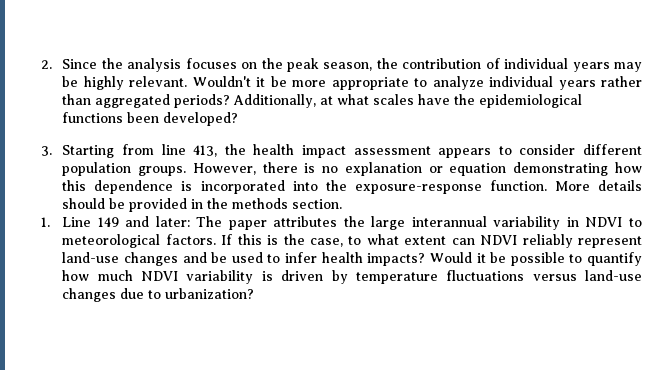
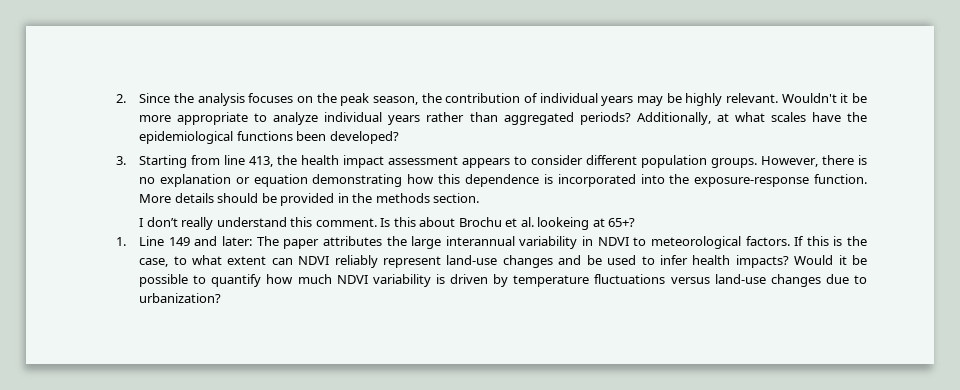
+ I don’t really understand this comment. Is this about Brochu et al. lookeing at 65+?

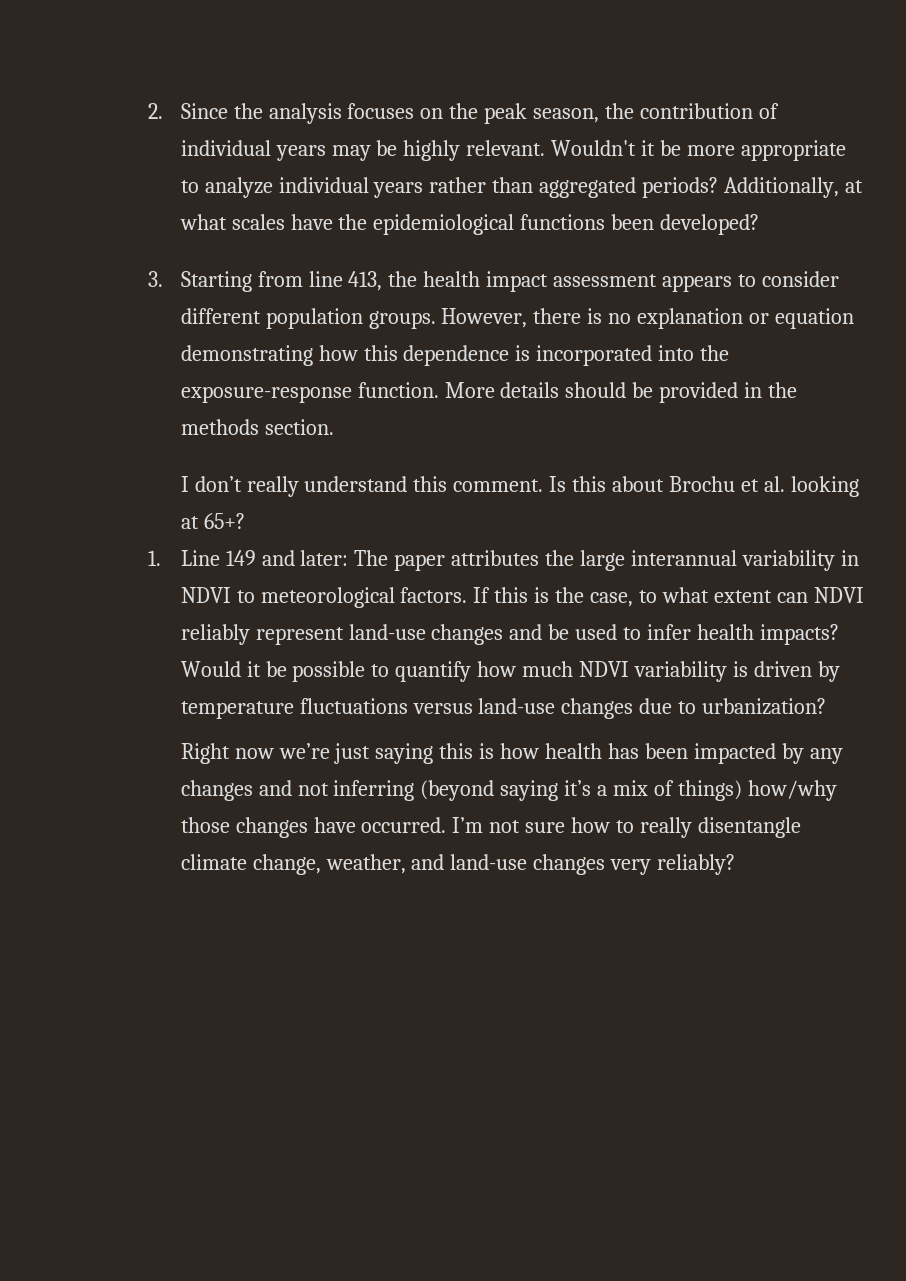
- Is this about Brochu et al. lookeing at 65+?
+ Is this about Brochu et al. looking at 65+?
+ Right now we’re just saying this is how health has been impacted by any changes and not inferring (beyond saying it’s a mix of things) how/why those changes have occurred. I’m not sure how to really disentangle climate change, weather, and land-use changes very reliably?

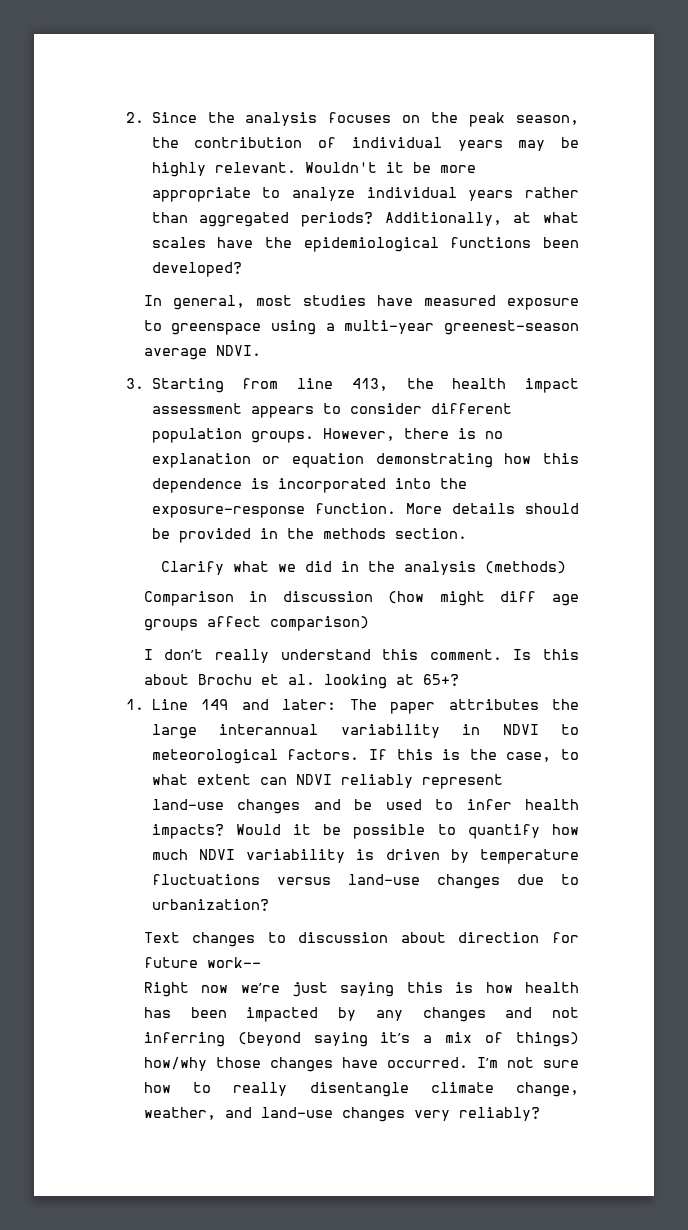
+ In general, most studies have measured exposure to greenspace using a multi-year greenest-season average NDVI.
+ Clarify what we did in the analysis (methods)
+ Comparison in discussion (how might diff age groups affect comparison)
+ Text changes to discussion about direction for future work--

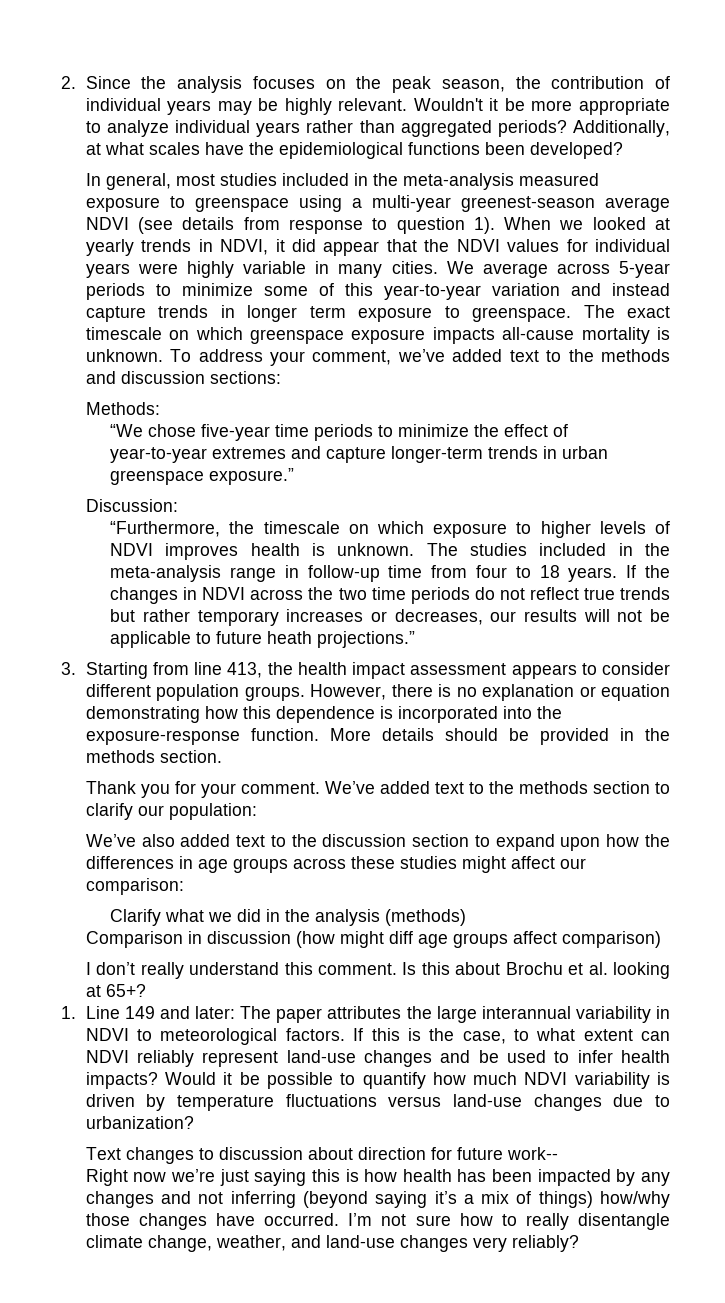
- In general, most studies have measured exposure to greenspace using a multi-year greenest-season average NDVI.
+ In general, most studies included in the meta-analysis measured exposure to greenspace using a multi-year greenest-season average NDVI (see details from response to question 1). When we looked at yearly trends in NDVI, it did appear that the NDVI values for individual years were highly variable in many cities. We average across 5-year periods to minimize some of this year-to-year variation and instead capture trends in longer term exposure to greenspace. The exact timescale on which greenspace exposure impacts all-cause mortality is unknown. To address your comment, we’ve added text to the methods and discussion sections:
+ Methods:
+ “We chose five-year time periods to minimize the effect of year-to-year extremes and capture longer-term trends in urban greenspace exposure.”
+ Discussion:
+ “Furthermore, the timescale on which exposure to higher levels of NDVI improves health is unknown. The studies included in the meta-analysis range in follow-up time from four to 18 years. If the changes in NDVI across the two time periods do not reflect true trends but rather temporary increases or decreases, our results will not be applicable to future heath projections.”
+ Thank you for your comment. We’ve added text to the methods section to clarify our population:
+ We’ve also added text to the discussion section to expand upon how the differences in age groups across these studies might affect our comparison:

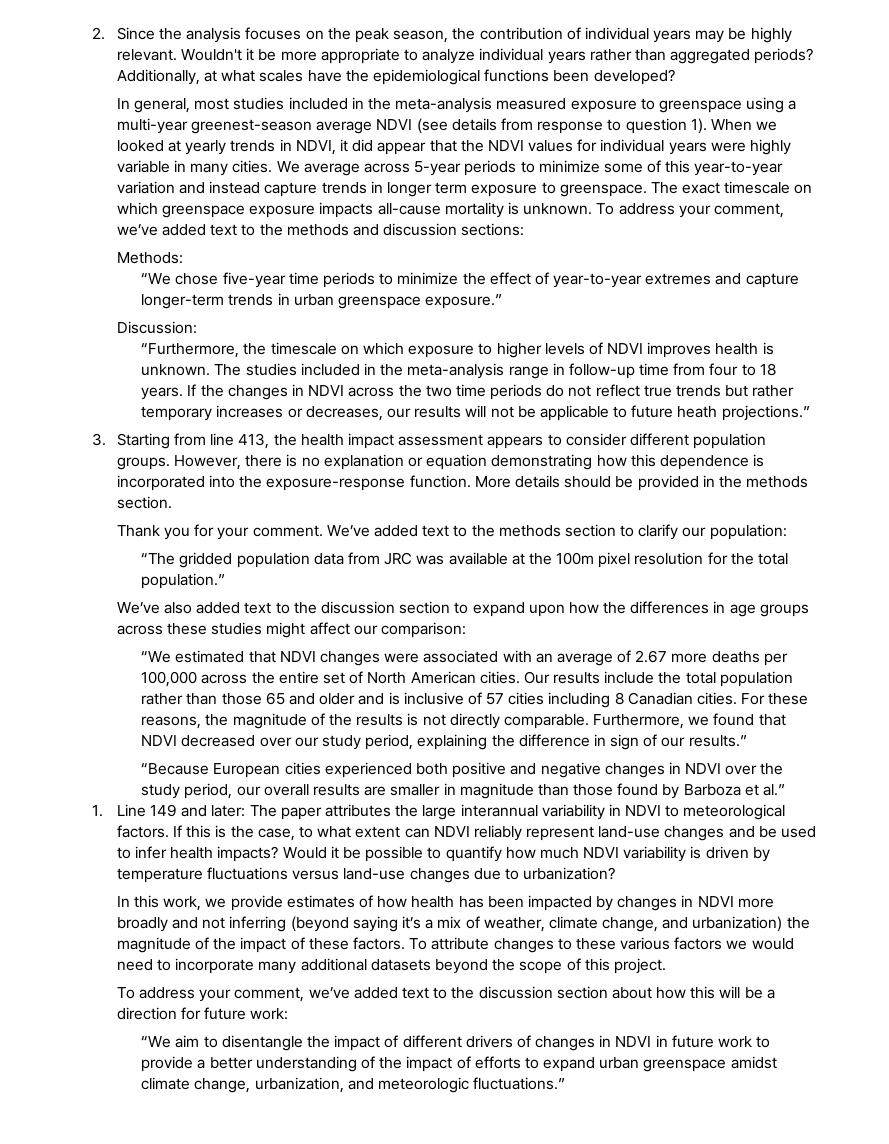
+ “The gridded population data from JRC was available at the 100m pixel resolution for the total population.”
- Clarify what we did in the analysis (methods)
- Comparison in discussion (how might diff age groups affect comparison)
- I don’t really understand this comment. Is this about Brochu et al. looking at 65+?
+ “We estimated that NDVI changes were associated with an average of 2.67 more deaths per 100,000 across the entire set of North American cities. Our results include the total population rather than those 65 and older and is inclusive of 57 cities including 8 Canadian cities. For these reasons, the magnitude of the results is not directly comparable. Furthermore, we found that NDVI decreased over our study period, explaining the difference in sign of our results.”
+ “Because European cities experienced both positive and negative changes in NDVI over the study period, our overall results are smaller in magnitude than those found by Barboza et al.”
- Text changes to discussion about direction for future work--
- Right now we’re just saying this is how health has been impacted by any changes and not inferring (beyond saying it’s a mix of things) how/why those changes have occurred. I’m not sure how to really disentangle climate change, weather, and land-use changes very reliably?
+ In this work, we provide estimates of how health has been impacted by changes in NDVI more broadly and not inferring (beyond saying it’s a mix of weather, climate change, and urbanization) the magnitude of the impact of these factors. To attribute changes to these various factors we would need to incorporate many additional datasets beyond the scope of this project.
+ To address your comment, we’ve added text to the discussion section about how this will be a direction for future work:
+ “We aim to disentangle the impact of different drivers of changes in NDVI in future work to provide a better understanding of the impact of efforts to expand urban greenspace amidst climate change, urbanization, and meteorologic fluctuations.”

